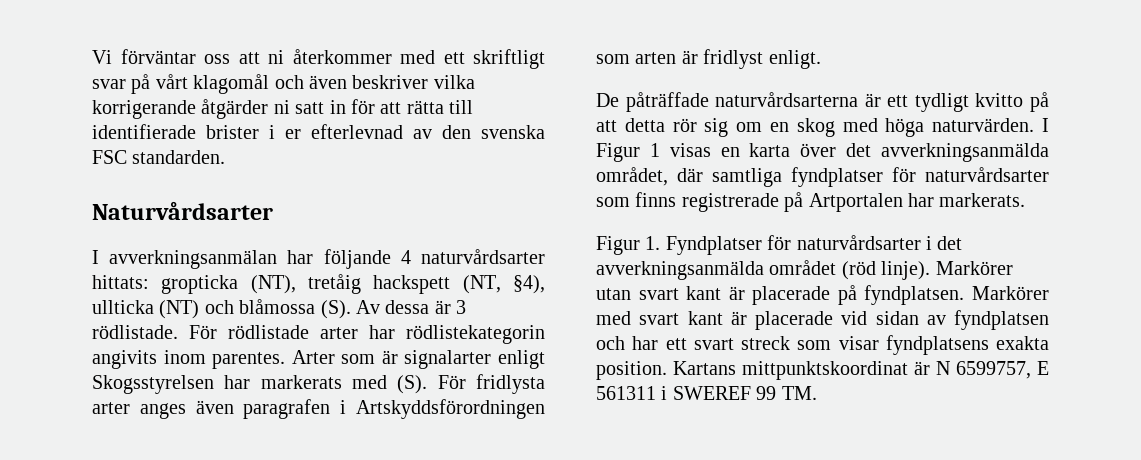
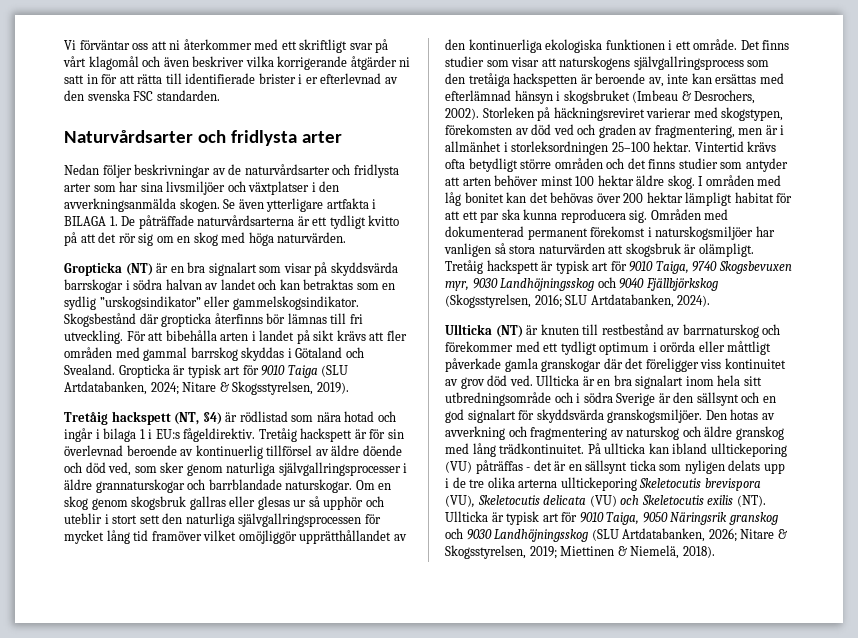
- Naturvårdsarter
- I avverkningsanmälan har följande 4 naturvårdsarter hittats: gropticka (NT), tretåig hackspett (NT, §4), ullticka (NT) och blåmossa (S). Av dessa är 3 rödlistade. För rödlistade arter har rödlistekategorin angivits inom parentes. Arter som är signalarter enligt Skogsstyrelsen har markerats med (S). För fridlysta arter anges även paragrafen i Artskyddsförordningen som arten är fridlyst enligt.
- De påträffade naturvårdsarterna är ett tydligt kvitto på att detta rör sig om en skog med höga naturvärden. I Figur 1 visas en karta över det avverkningsanmälda området, där samtliga fyndplatser för naturvårdsarter som finns registrerade på Artportalen har markerats.
- Figur 1. Fyndplatser för naturvårdsarter i det avverkningsanmälda området (röd linje). Markörer utan svart kant är placerade på fyndplatsen. Markörer med svart kant är placerade vid sidan av fyndplatsen och har ett svart streck som visar fyndplatsens exakta position. Kartans mittpunktskoordinat är N 6599757, E 561311 i SWEREF 99 TM.
+ Naturvårdsarter och fridlysta arter
+ Nedan följer beskrivningar av de naturvårdsarter och fridlysta arter som har sina livsmiljöer och växtplatser i den avverkningsanmälda skogen. Se även ytterligare artfakta i BILAGA 1. De påträffade naturvårdsarterna är ett tydligt kvitto på att det rör sig om en skog med höga naturvärden.
+ Gropticka (NT) är en bra signalart som visar på skyddsvärda barrskogar i södra halvan av landet och kan betraktas som en sydlig ”urskogsindikator” eller gammelskogsindikator. Skogsbestånd där gropticka återfinns bör lämnas till fri utveckling. För att bibehålla arten i landet på sikt krävs att fler områden med gammal barrskog skyddas i Götaland och Svealand. Gropticka är typisk art för 9010 Taiga (SLU Artdatabanken, 2024; Nitare & Skogsstyrelsen, 2019).
+ Tretåig hackspett (NT, §4) är rödlistad som nära hotad och ingår i bilaga 1 i EU:s fågeldirektiv. Tretåig hackspett är för sin överlevnad beroende av kontinuerlig tillförsel av äldre döende och död ved, som sker genom naturliga självgallringsprocesser i äldre grannaturskogar och barrblandade naturskogar. Om en skog genom skogsbruk gallras eller glesas ur så upphör och uteblir i stort sett den naturliga självgallringsprocessen för mycket lång tid framöver vilket omöjliggör upprätthållandet av den kontinuerliga ekologiska funktionen i ett område. Det finns studier som visar att naturskogens självgallringsprocess som den tretåiga hackspetten är beroende av, inte kan ersättas med efterlämnad hänsyn i skogsbruket (Imbeau & Desrochers, 2002). Storleken på häckningsreviret varierar med skogstypen, förekomsten av död ved och graden av fragmentering, men är i allmänhet i storleksordningen 25–100 hektar. Vintertid krävs ofta betydligt större områden och det finns studier som antyder att arten behöver minst 100 hektar äldre skog. I områden med låg bonitet kan det behövas över 200 hektar lämpligt habitat för att ett par ska kunna reproducera sig. Områden med dokumenterad permanent förekomst i naturskogsmiljöer har vanligen så stora naturvärden att skogsbruk är olämpligt. Tretåig hackspett är typisk art för 9010 Taiga, 9740 Skogsbevuxen myr, 9030 Landhöjningsskog och 9040 Fjällbjörkskog (Skogsstyrelsen, 2016; SLU Artdatabanken, 2024).
+ Ullticka (NT) är knuten till restbestånd av barrnaturskog och förekommer med ett tydligt optimum i orörda eller måttligt påverkade gamla granskogar där det föreligger viss kontinuitet av grov död ved. Ullticka är en bra signalart inom hela sitt utbredningsområde och i södra Sverige är den sällsynt och en god signalart för skyddsvärda granskogsmiljöer. Den hotas av avverkning och fragmentering av naturskog och äldre granskog med lång trädkontinuitet. På ullticka kan ibland ulltickeporing (VU) påträffas - det är en sällsynt ticka som nyligen delats upp i de tre olika arterna ulltickeporing Skeletocutis brevispora (VU), Skeletocutis delicata (VU) och Skeletocutis exilis (NT). Ullticka är typisk art för 9010 Taiga, 9050 Näringsrik granskog och 9030 Landhöjningsskog (SLU Artdatabanken, 2026; Nitare & Skogsstyrelsen, 2019; Miettinen & Niemelä, 2018).

